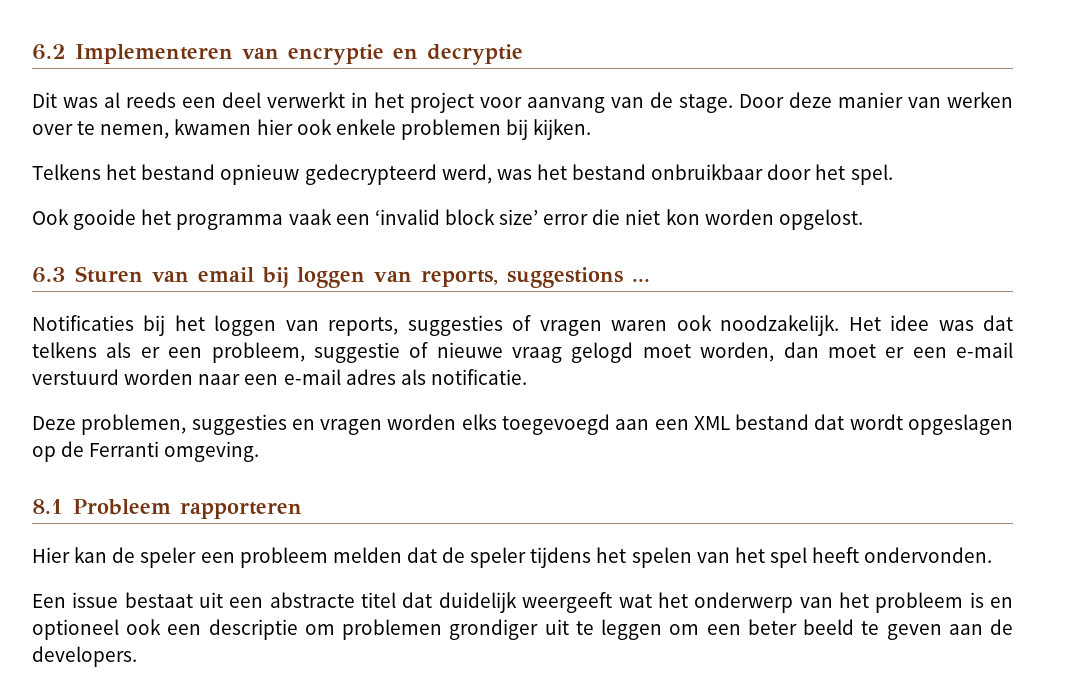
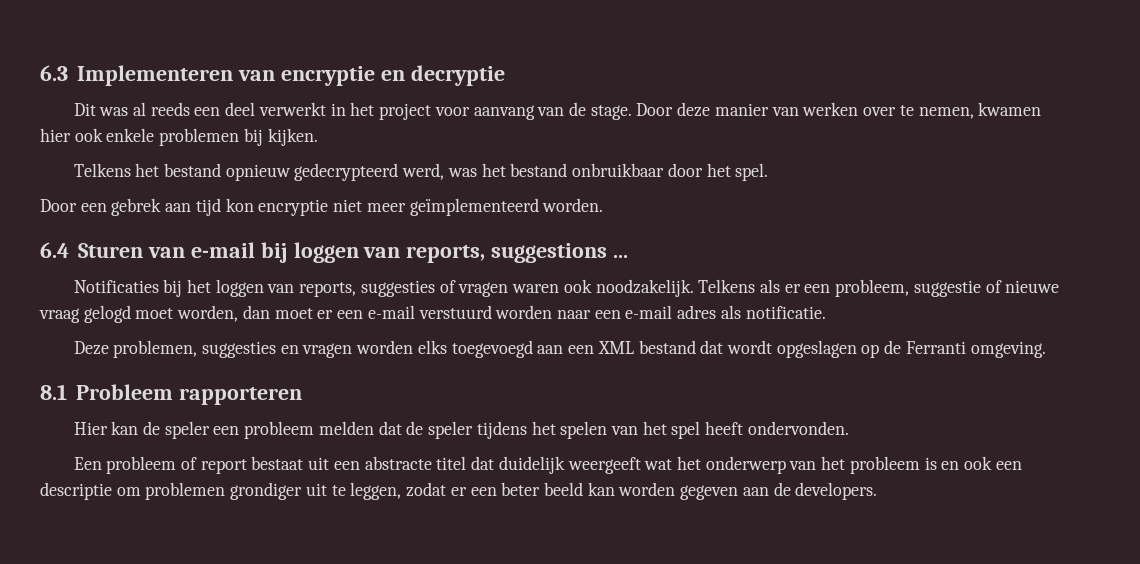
- 6.2 Implementeren van encryptie en decryptie
+ 6.3 Implementeren van encryptie en decryptie
- Ook gooide het programma vaak een ‘invalid block size’ error die niet kon worden opgelost.
- 6.3 Sturen van email bij loggen van reports, suggestions ...
+ Door een gebrek aan tijd kon encryptie niet meer geïmplementeerd worden.
+ 6.4 Sturen van e-mail bij loggen van reports, suggestions ...
- Het idee was dat telkens als er een probleem, suggestie of nieuwe vraag gelogd moet worden, dan moet er een e-mail verstuurd worden naar een e-mail adres als notificatie.
+ Telkens als er een probleem, suggestie of nieuwe vraag gelogd moet worden, dan moet er een e-mail verstuurd worden naar een e-mail adres als notificatie.
- Een issue bestaat uit een abstracte titel dat duidelijk weergeeft wat het onderwerp van het probleem is en optioneel ook een descriptie om problemen grondiger uit te leggen om een beter beeld te geven aan de developers.
+ Een probleem of report bestaat uit een abstracte titel dat duidelijk weergeeft wat het onderwerp van het probleem is en ook een descriptie om problemen grondiger uit te leggen, zodat er een beter beeld kan worden gegeven aan de developers.

